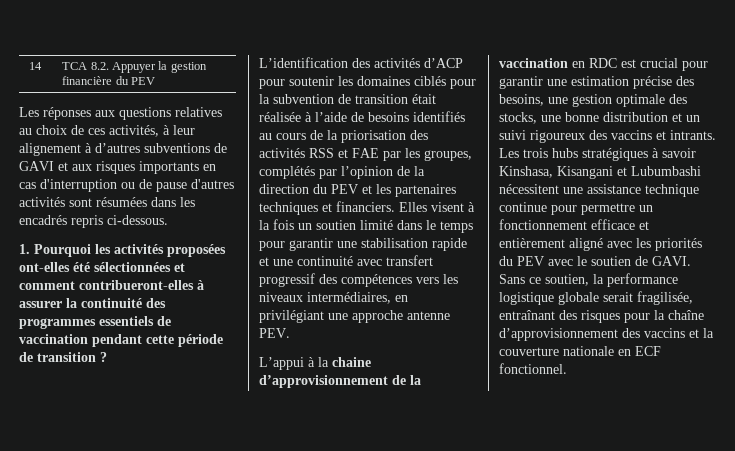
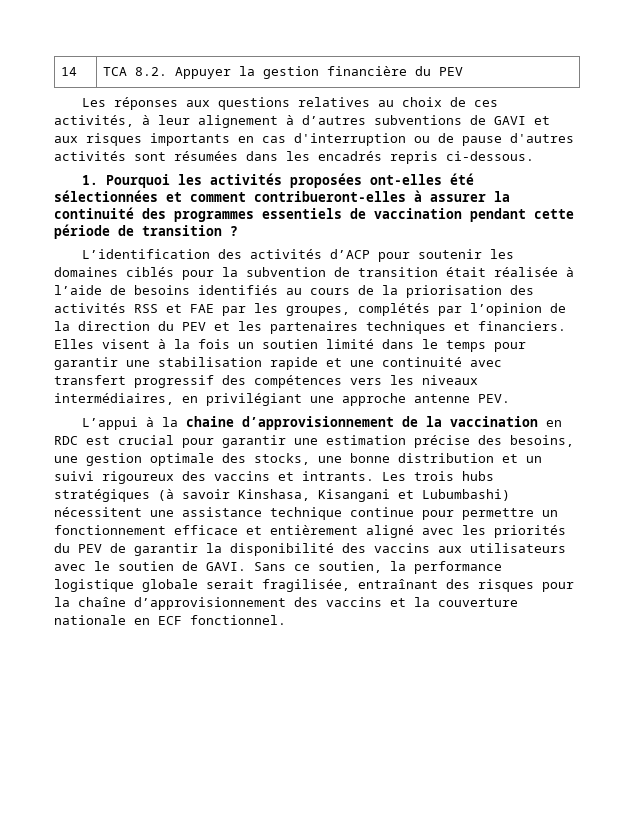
- Les trois hubs stratégiques à savoir Kinshasa, Kisangani et Lubumbashi nécessitent une assistance technique continue pour permettre un fonctionnement efficace et entièrement aligné avec les priorités du PEV avec le soutien de GAVI.
+ Les trois hubs stratégiques (à savoir Kinshasa, Kisangani et Lubumbashi) nécessitent une assistance technique continue pour permettre un fonctionnement efficace et entièrement aligné avec les priorités du PEV de garantir la disponibilité des vaccins aux utilisateurs avec le soutien de GAVI.

